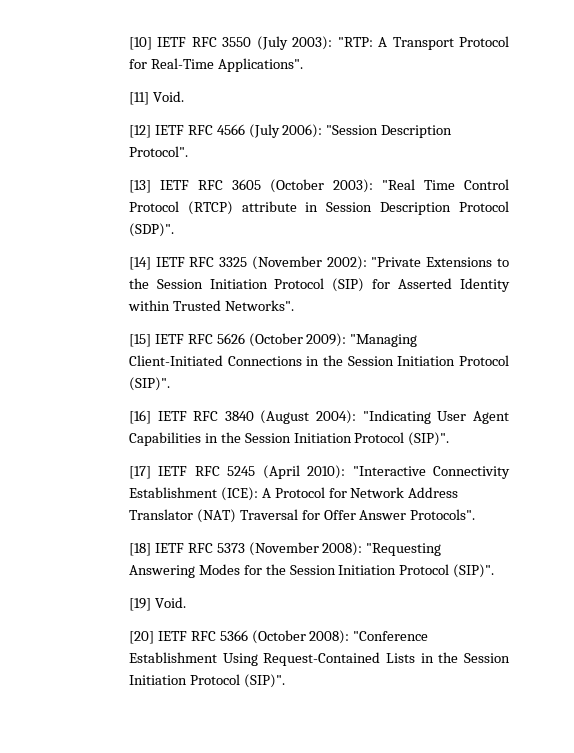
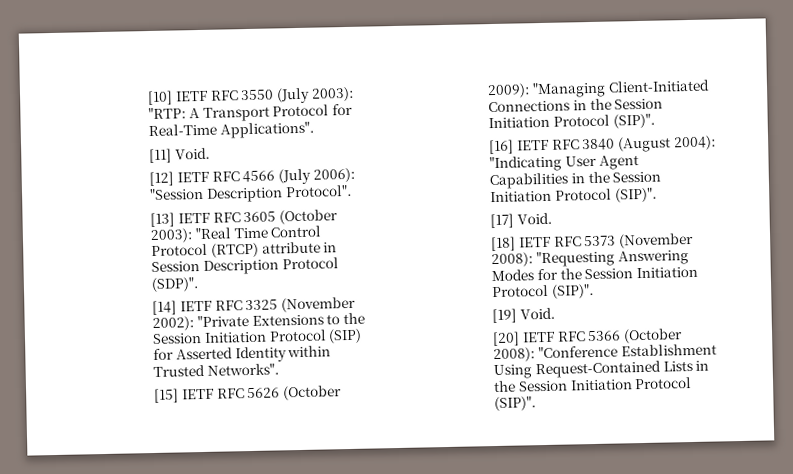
- [17] IETF RFC 5245 (April 2010): "Interactive Connectivity Establishment (ICE): A Protocol for Network Address Translator (NAT) Traversal for Offer Answer Protocols".
+ [17] Void.

